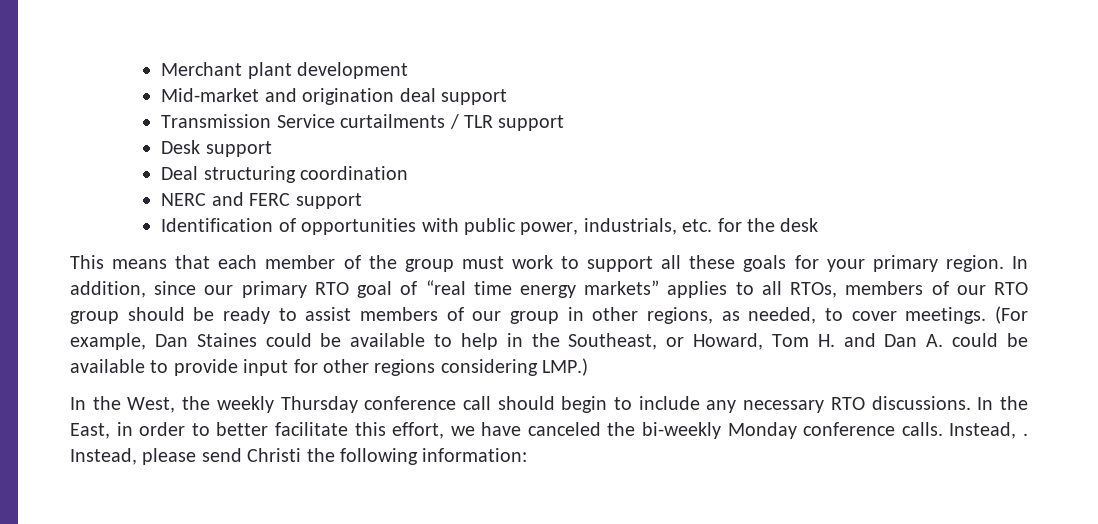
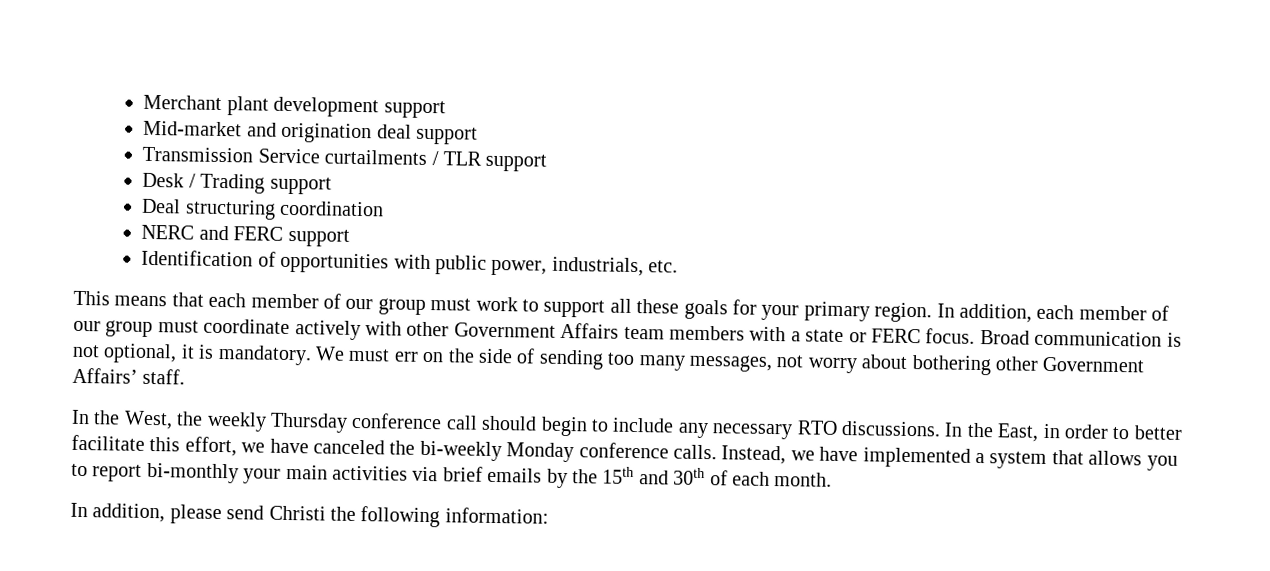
- Merchant plant development
+ Merchant plant development support
- Desk support
+ Desk / Trading support
- Identification of opportunities with public power, industrials, etc. for the desk
+ Identification of opportunities with public power, industrials, etc.
- This means that each member of the group must work to support all these goals for your primary region.
+ This means that each member of our group must work to support all these goals for your primary region.
- In addition, since our primary RTO goal of “real time energy markets” applies to all RTOs, members of our RTO group should be ready to assist members of our group in other regions, as needed, to cover meetings. (For example, Dan Staines could be available to help in the Southeast, or Howard, Tom H. and Dan A. could be available to provide input for other regions considering LMP.)
+ In addition, each member of our group must coordinate actively with other Government Affairs team members with a state or FERC focus. Broad communication is not optional, it is mandatory. We must err on the side of sending too many messages, not worry about bothering other Government Affairs’ staff.
- Instead, . Instead, please send Christi the following information:
+ Instead, we have implemented a system that allows you to report bi-monthly your main activities via brief emails by the 15th and 30th of each month.
+ In addition, please send Christi the following information:

